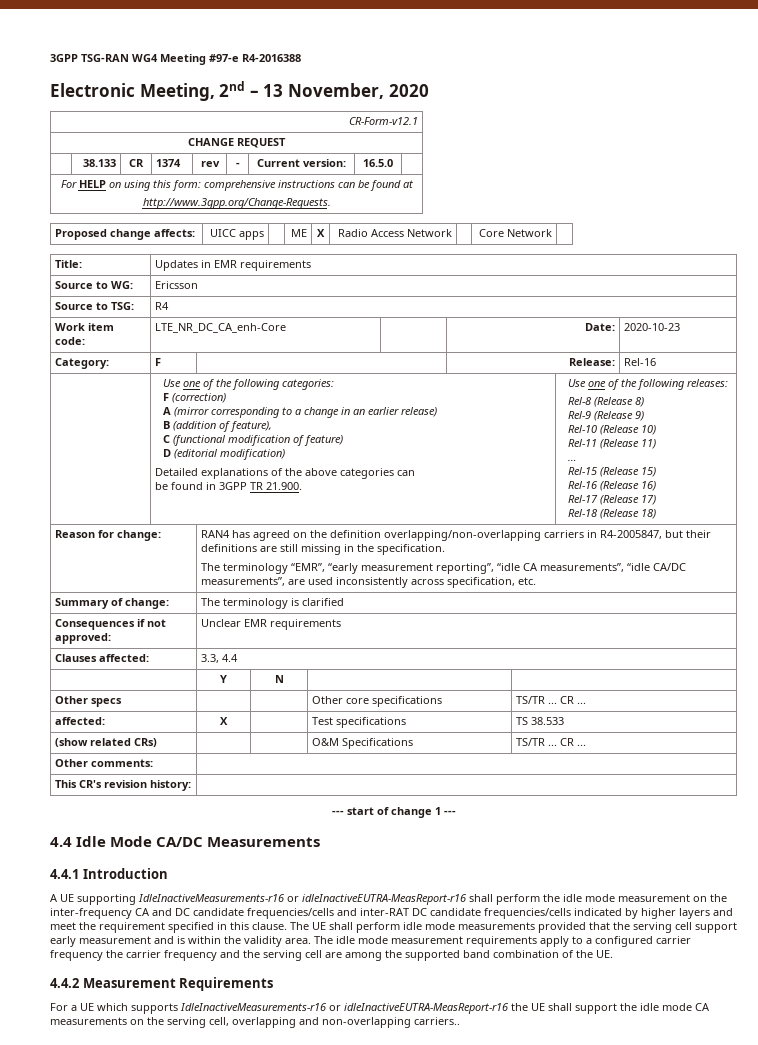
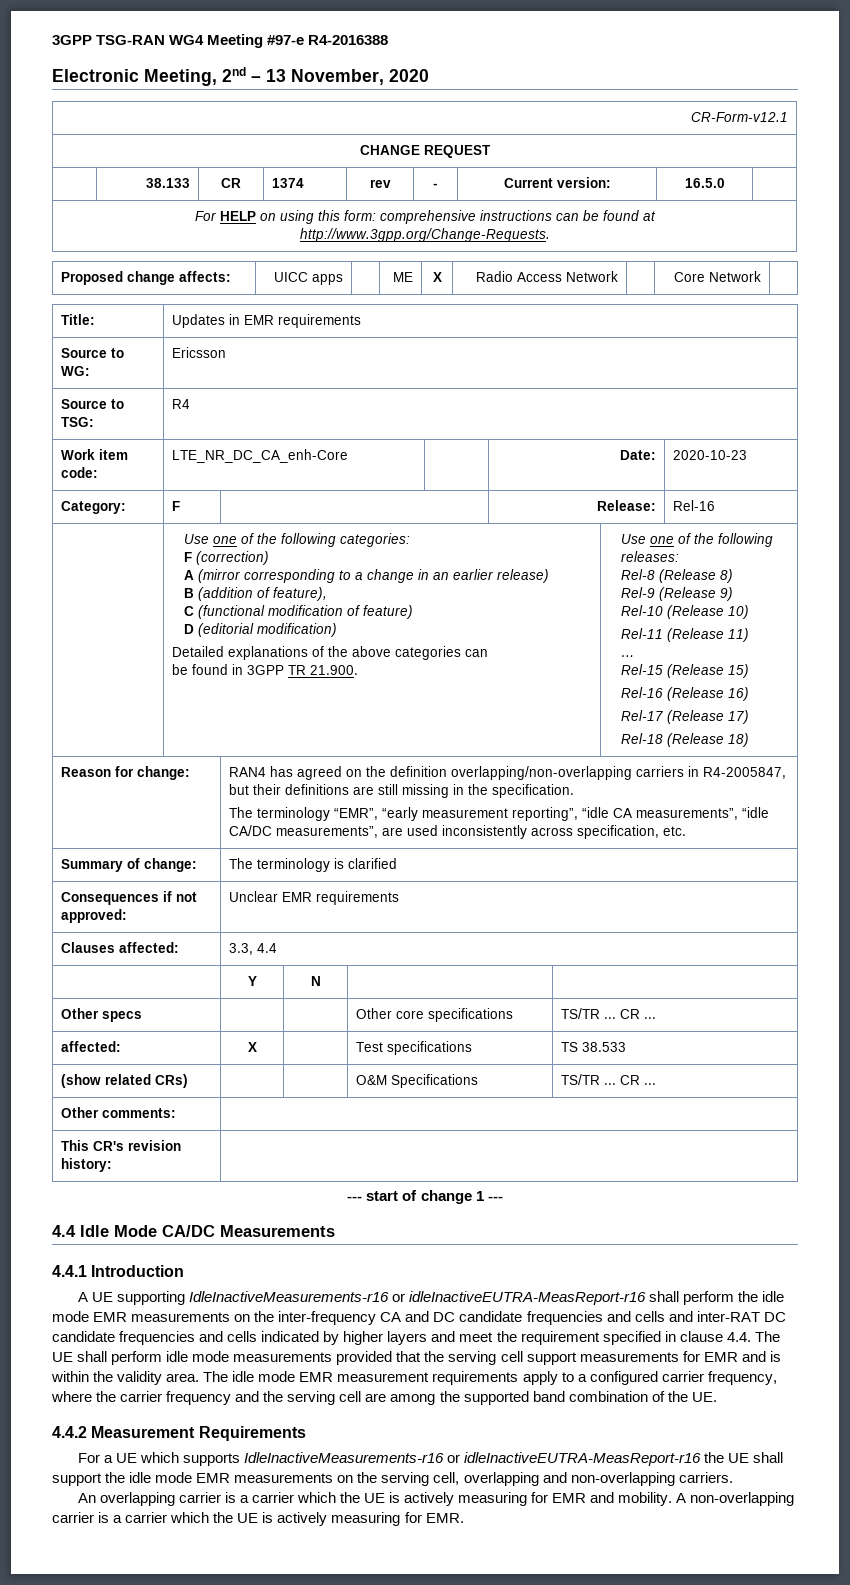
- A UE supporting IdleInactiveMeasurements-r16 or idleInactiveEUTRA-MeasReport-r16 shall perform the idle mode measurement on the inter-frequency CA and DC candidate frequencies/cells and inter-RAT DC candidate frequencies/cells indicated by higher layers and meet the requirement specified in this clause. The UE shall perform idle mode measurements provided that the serving cell support early measurement and is within the validity area.
+ A UE supporting IdleInactiveMeasurements-r16 or idleInactiveEUTRA-MeasReport-r16 shall perform the idle mode EMR measurements on the inter-frequency CA and DC candidate frequencies and cells and inter-RAT DC candidate frequencies and cells indicated by higher layers and meet the requirement specified in clause 4.4. The UE shall perform idle mode measurements provided that the serving cell support measurements for EMR and is within the validity area.
- The idle mode measurement requirements apply to a configured carrier frequency the carrier frequency and the serving cell are among the supported band combination of the UE.
+ The idle mode EMR measurement requirements apply to a configured carrier frequency, where the carrier frequency and the serving cell are among the supported band combination of the UE.
- For a UE which supports IdleInactiveMeasurements-r16 or idleInactiveEUTRA-MeasReport-r16 the UE shall support the idle mode CA measurements on the serving cell, overlapping and non-overlapping carriers..
+ For a UE which supports IdleInactiveMeasurements-r16 or idleInactiveEUTRA-MeasReport-r16 the UE shall support the idle mode EMR measurements on the serving cell, overlapping and non-overlapping carriers.
+ An overlapping carrier is a carrier which the UE is actively measuring for EMR and mobility. A non-overlapping carrier is a carrier which the UE is actively measuring for EMR.

